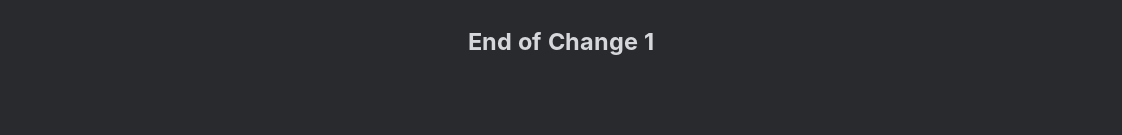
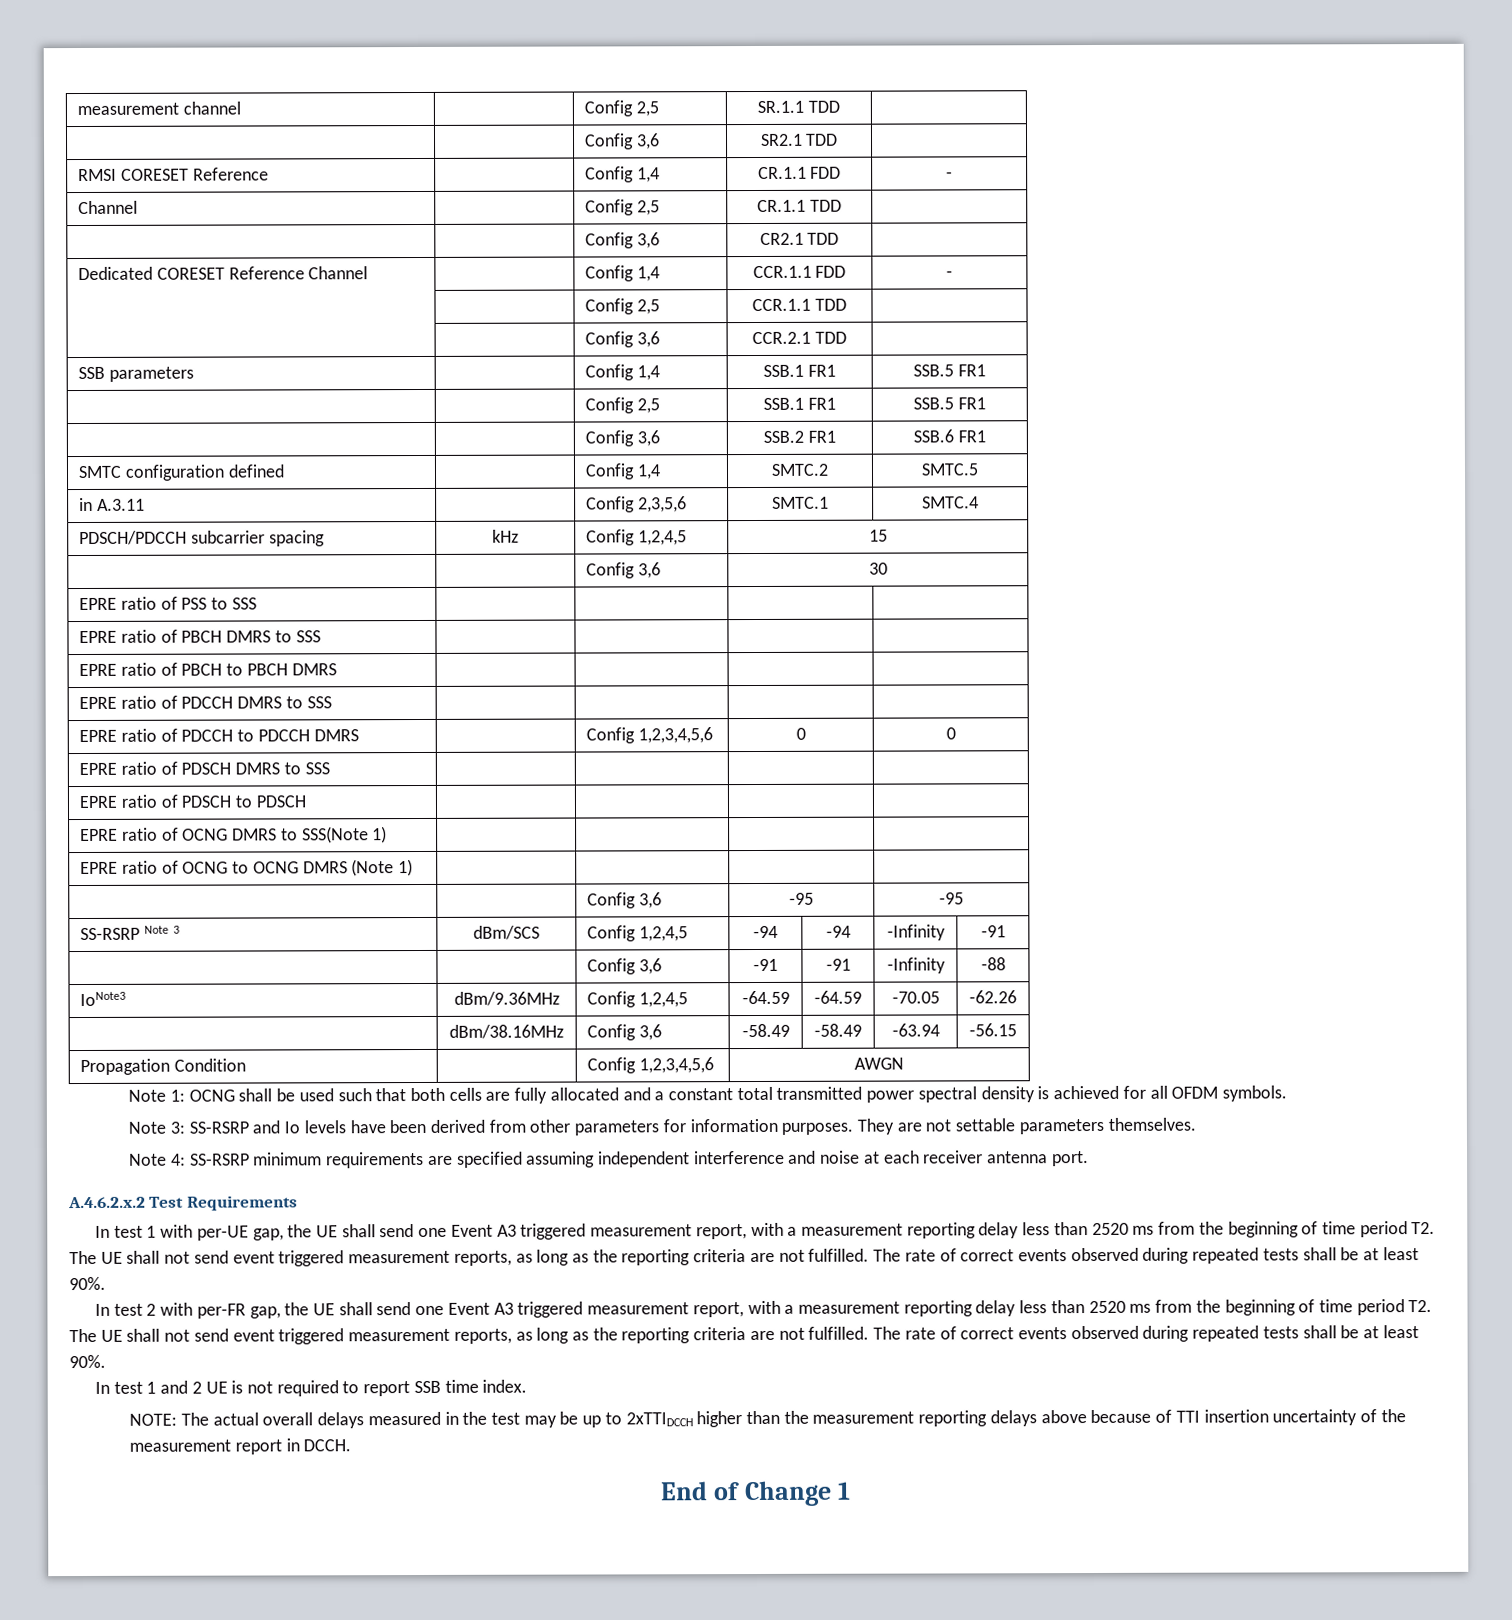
+ measurement channel | | Config 2,5 | SR.1.1 TDD |
+ | | Config 3,6 | SR2.1 TDD |
+ RMSI CORESET Reference | | Config 1,4 | CR.1.1 FDD | -
+ Channel | | Config 2,5 | CR.1.1 TDD |
+ | | Config 3,6 | CR2.1 TDD |
+ Dedicated CORESET Reference Channel | | Config 1,4 | CCR.1.1 FDD | -
+ | | Config 2,5 | CCR.1.1 TDD |
+ | | Config 3,6 | CCR.2.1 TDD |
+ SSB parameters | | Config 1,4 | SSB.1 FR1 | SSB.5 FR1
+ | | Config 2,5 | SSB.1 FR1 | SSB.5 FR1
+ | | Config 3,6 | SSB.2 FR1 | SSB.6 FR1
+ SMTC configuration defined | | Config 1,4 | SMTC.2 | SMTC.5
+ in A.3.11 | | Config 2,3,5,6 | SMTC.1 | SMTC.4
+ PDSCH/PDCCH subcarrier spacing | kHz | Config 1,2,4,5 | 15
+ | | Config 3,6 | 30
+ EPRE ratio of PSS to SSS | | | |
+ EPRE ratio of PBCH DMRS to SSS | | | |
+ EPRE ratio of PBCH to PBCH DMRS | | | |
+ EPRE ratio of PDCCH DMRS to SSS | | | |
+ EPRE ratio of PDCCH to PDCCH DMRS | | Config 1,2,3,4,5,6 | 0 | 0
+ EPRE ratio of PDSCH DMRS to SSS | | | |
+ EPRE ratio of PDSCH to PDSCH | | | |
+ EPRE ratio of OCNG DMRS to SSS(Note 1) | | | |
+ EPRE ratio of OCNG to OCNG DMRS (Note 1) | | | |
+ | | Config 3,6 | -95 | -95
+ SS-RSRP Note 3 | dBm/SCS | Config 1,2,4,5 | -94 | -94 | -Infinity | -91
+ | | Config 3,6 | -91 | -91 | -Infinity | -88
+ IoNote3 | dBm/9.36MHz | Config 1,2,4,5 | -64.59 | -64.59 | -70.05 | -62.26
+ | dBm/38.16MHz | Config 3,6 | -58.49 | -58.49 | -63.94 | -56.15
+ Propagation Condition | | Config 1,2,3,4,5,6 | AWGN
+ Note 1: OCNG shall be used such that both cells are fully allocated and a constant total transmitted power spectral density is achieved for all OFDM symbols.
+ Note 3: SS-RSRP and Io levels have been derived from other parameters for information purposes. They are not settable parameters themselves.
+ Note 4: SS-RSRP minimum requirements are specified assuming independent interference and noise at each receiver antenna port.
+ A.4.6.2.x.2 Test Requirements
+ In test 1 with per-UE gap, the UE shall send one Event A3 triggered measurement report, with a measurement reporting delay less than 2520 ms from the beginning of time period T2. The UE shall not send event triggered measurement reports, as long as the reporting criteria are not fulfilled. The rate of correct events observed during repeated tests shall be at least 90%.
+ In test 2 with per-FR gap, the UE shall send one Event A3 triggered measurement report, with a measurement reporting delay less than 2520 ms from the beginning of time period T2. The UE shall not send event triggered measurement reports, as long as the reporting criteria are not fulfilled. The rate of correct events observed during repeated tests shall be at least 90%.
+ In test 1 and 2 UE is not required to report SSB time index.
+ NOTE: The actual overall delays measured in the test may be up to 2xTTIDCCH higher than the measurement reporting delays above because of TTI insertion uncertainty of the measurement report in DCCH.

